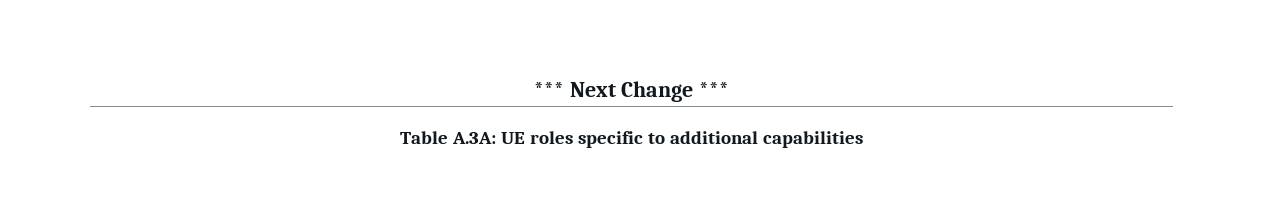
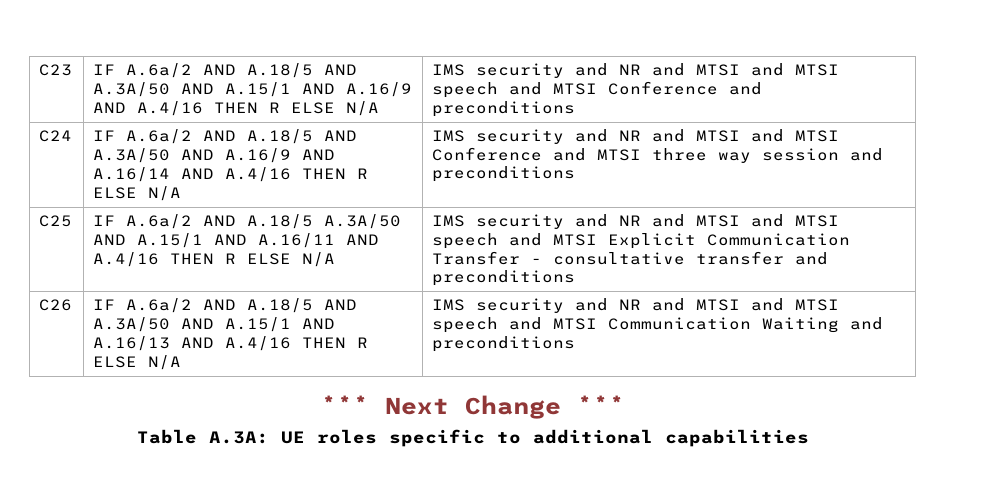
+ C23 | IF A.6a/2 AND A.18/5 AND A.3A/50 AND A.15/1 AND A.16/9 AND A.4/16 THEN R ELSE N/A | IMS security and NR and MTSI and MTSI speech and MTSI Conference and preconditions
+ C24 | IF A.6a/2 AND A.18/5 AND A.3A/50 AND A.16/9 AND A.16/14 AND A.4/16 THEN R ELSE N/A | IMS security and NR and MTSI and MTSI Conference and MTSI three way session and preconditions
+ C25 | IF A.6a/2 AND A.18/5 A.3A/50 AND A.15/1 AND A.16/11 AND A.4/16 THEN R ELSE N/A | IMS security and NR and MTSI and MTSI speech and MTSI Explicit Communication Transfer - consultative transfer and preconditions
+ C26 | IF A.6a/2 AND A.18/5 AND A.3A/50 AND A.15/1 AND A.16/13 AND A.4/16 THEN R ELSE N/A | IMS security and NR and MTSI and MTSI speech and MTSI Communication Waiting and preconditions

